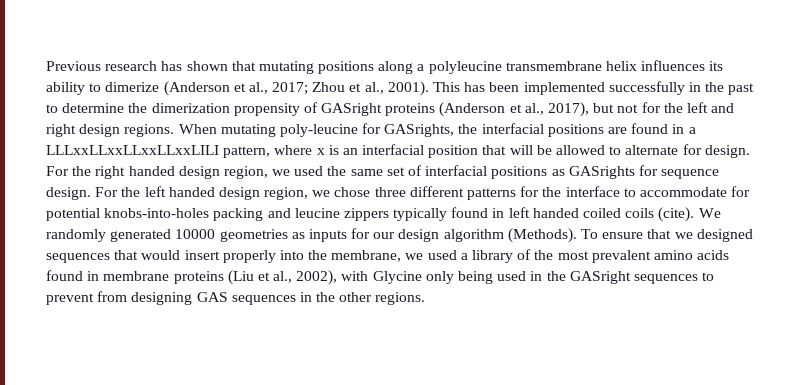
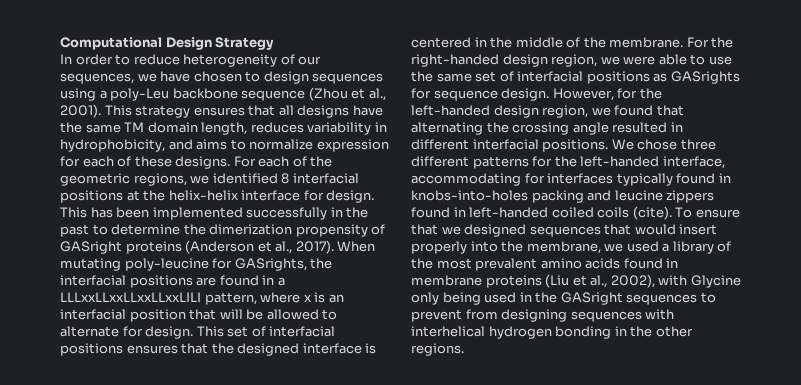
- Previous research has shown that mutating positions along a polyleucine transmembrane helix influences its ability to dimerize (Anderson et al., 2017; Zhou et al., 2001).
+ Computational Design Strategy
+ In order to reduce heterogeneity of our sequences, we have chosen to design sequences using a poly-Leu backbone sequence (Zhou et al., 2001). This strategy ensures that all designs have the same TM domain length, reduces variability in hydrophobicity, and aims to normalize expression for each of these designs. For each of the geometric regions, we identified 8 interfacial positions at the helix-helix interface for design.
- This has been implemented successfully in the past to determine the dimerization propensity of GASright proteins (Anderson et al., 2017), but not for the left and right design regions.
+ This has been implemented successfully in the past to determine the dimerization propensity of GASright proteins (Anderson et al., 2017).
- For the right handed design region, we used the same set of interfacial positions as GASrights for sequence design.
+ This set of interfacial positions ensures that the designed interface is centered in the middle of the membrane. For the right-handed design region, we were able to use the same set of interfacial positions as GASrights for sequence design.
- For the left handed design region, we chose three different patterns for the interface to accommodate for potential knobs-into-holes packing and leucine zippers typically found in left handed coiled coils (cite).
+ However, for the left-handed design region, we found that alternating the crossing angle resulted in different interfacial positions. We chose three different patterns for the left-handed interface, accommodating for interfaces typically found in knobs-into-holes packing and leucine zippers found in left-handed coiled coils (cite).
- We randomly generated 10000 geometries as inputs for our design algorithm (Methods).
- To ensure that we designed sequences that would insert properly into the membrane, we used a library of the most prevalent amino acids found in membrane proteins (Liu et al., 2002), with Glycine only being used in the GASright sequences to prevent from designing GAS sequences in the other regions.
+ To ensure that we designed sequences that would insert properly into the membrane, we used a library of the most prevalent amino acids found in membrane proteins (Liu et al., 2002), with Glycine only being used in the GASright sequences to prevent from designing sequences with interhelical hydrogen bonding in the other regions.

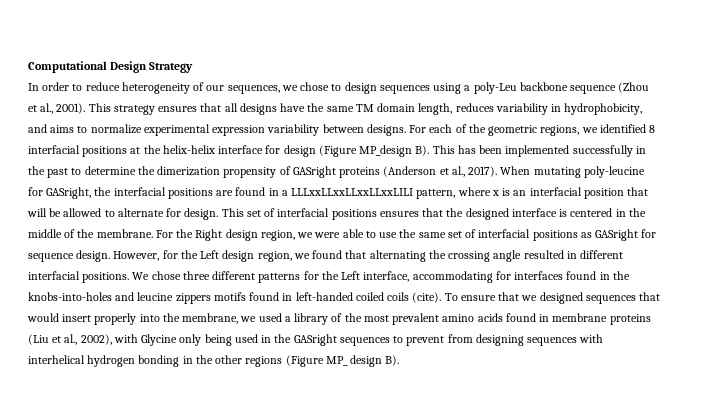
- In order to reduce heterogeneity of our sequences, we have chosen to design sequences using a poly-Leu backbone sequence (Zhou et al., 2001).
+ In order to reduce heterogeneity of our sequences, we chose to design sequences using a poly-Leu backbone sequence (Zhou et al., 2001).
- This strategy ensures that all designs have the same TM domain length, reduces variability in hydrophobicity, and aims to normalize expression for each of these designs.
+ This strategy ensures that all designs have the same TM domain length, reduces variability in hydrophobicity, and aims to normalize experimental expression variability between designs.
- For each of the geometric regions, we identified 8 interfacial positions at the helix-helix interface for design. This has been implemented successfully in the past to determine the dimerization propensity of GASright proteins (Anderson et al., 2017).
+ For each of the geometric regions, we identified 8 interfacial positions at the helix-helix interface for design (Figure MP_design B). This has been implemented successfully in the past to determine the dimerization propensity of GASright proteins (Anderson et al., 2017).
- When mutating poly-leucine for GASrights, the interfacial positions are found in a LLLxxLLxxLLxxLLxxLILI pattern, where x is an interfacial position that will be allowed to alternate for design.
+ When mutating poly-leucine for GASright, the interfacial positions are found in a LLLxxLLxxLLxxLLxxLILI pattern, where x is an interfacial position that will be allowed to alternate for design.
- For the right-handed design region, we were able to use the same set of interfacial positions as GASrights for sequence design.
+ For the Right design region, we were able to use the same set of interfacial positions as GASright for sequence design.
- However, for the left-handed design region, we found that alternating the crossing angle resulted in different interfacial positions.
+ However, for the Left design region, we found that alternating the crossing angle resulted in different interfacial positions.
- We chose three different patterns for the left-handed interface, accommodating for interfaces typically found in knobs-into-holes packing and leucine zippers found in left-handed coiled coils (cite).
+ We chose three different patterns for the Left interface, accommodating for interfaces found in the knobs-into-holes and leucine zippers motifs found in left-handed coiled coils (cite).
- To ensure that we designed sequences that would insert properly into the membrane, we used a library of the most prevalent amino acids found in membrane proteins (Liu et al., 2002), with Glycine only being used in the GASright sequences to prevent from designing sequences with interhelical hydrogen bonding in the other regions.
+ To ensure that we designed sequences that would insert properly into the membrane, we used a library of the most prevalent amino acids found in membrane proteins (Liu et al., 2002), with Glycine only being used in the GASright sequences to prevent from designing sequences with interhelical hydrogen bonding in the other regions (Figure MP_ design B).

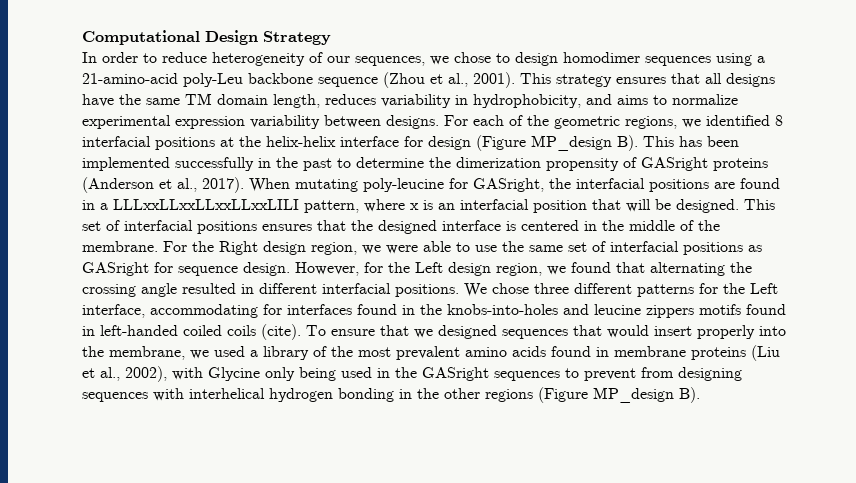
- In order to reduce heterogeneity of our sequences, we chose to design sequences using a poly-Leu backbone sequence (Zhou et al., 2001).
+ In order to reduce heterogeneity of our sequences, we chose to design homodimer sequences using a 21-amino-acid poly-Leu backbone sequence (Zhou et al., 2001).
- When mutating poly-leucine for GASright, the interfacial positions are found in a LLLxxLLxxLLxxLLxxLILI pattern, where x is an interfacial position that will be allowed to alternate for design.
+ When mutating poly-leucine for GASright, the interfacial positions are found in a LLLxxLLxxLLxxLLxxLILI pattern, where x is an interfacial position that will be designed.
- To ensure that we designed sequences that would insert properly into the membrane, we used a library of the most prevalent amino acids found in membrane proteins (Liu et al., 2002), with Glycine only being used in the GASright sequences to prevent from designing sequences with interhelical hydrogen bonding in the other regions (Figure MP_ design B).
+ To ensure that we designed sequences that would insert properly into the membrane, we used a library of the most prevalent amino acids found in membrane proteins (Liu et al., 2002), with Glycine only being used in the GASright sequences to prevent from designing sequences with interhelical hydrogen bonding in the other regions (Figure MP_design B).

